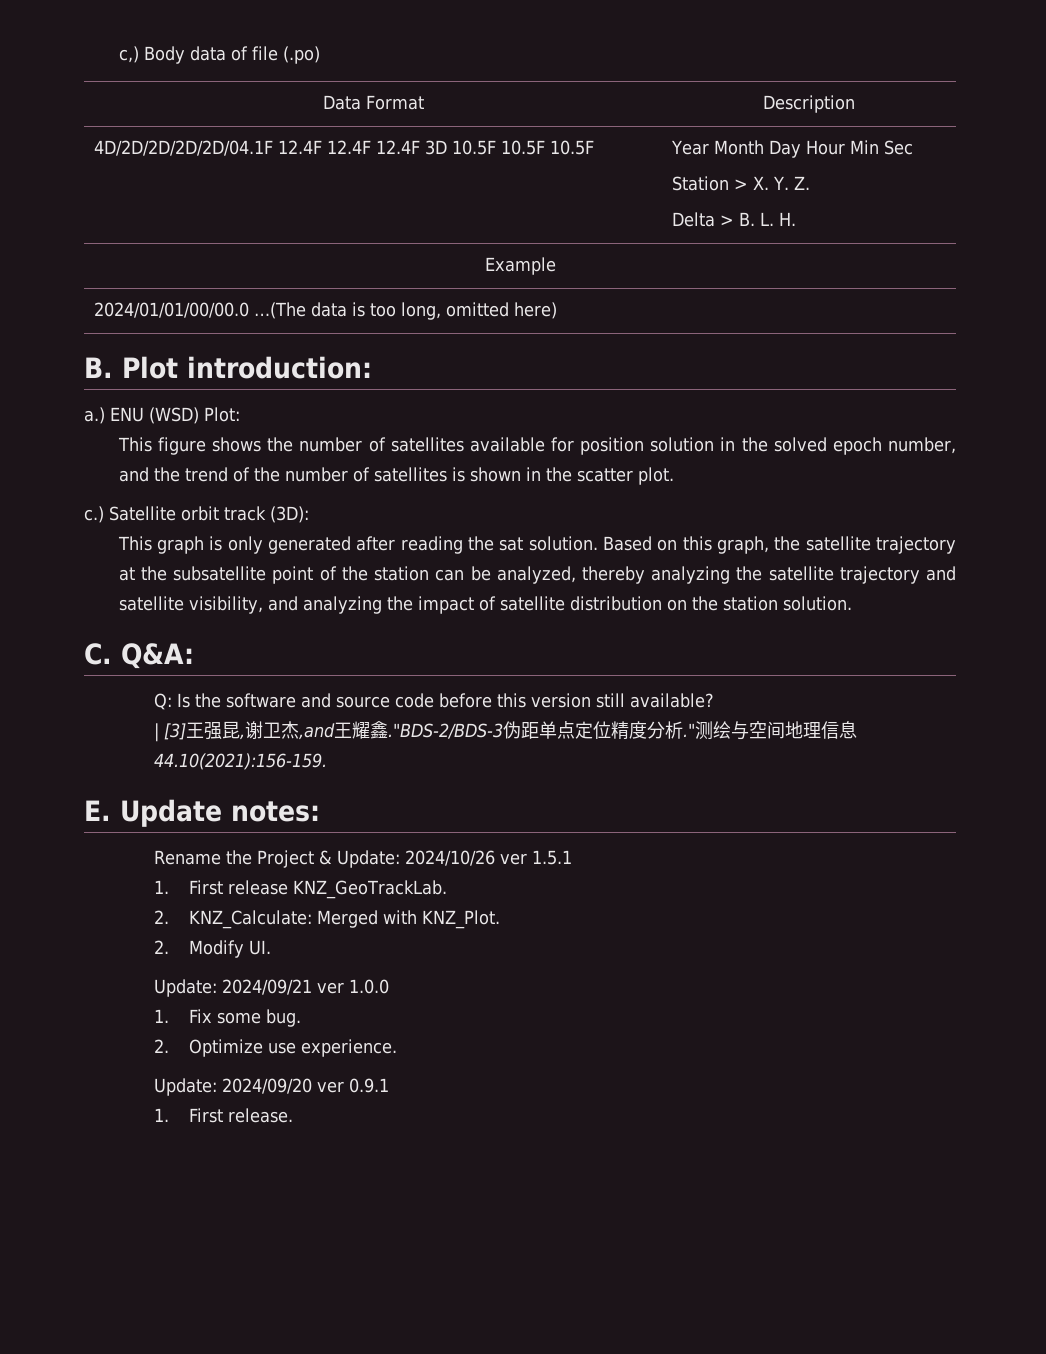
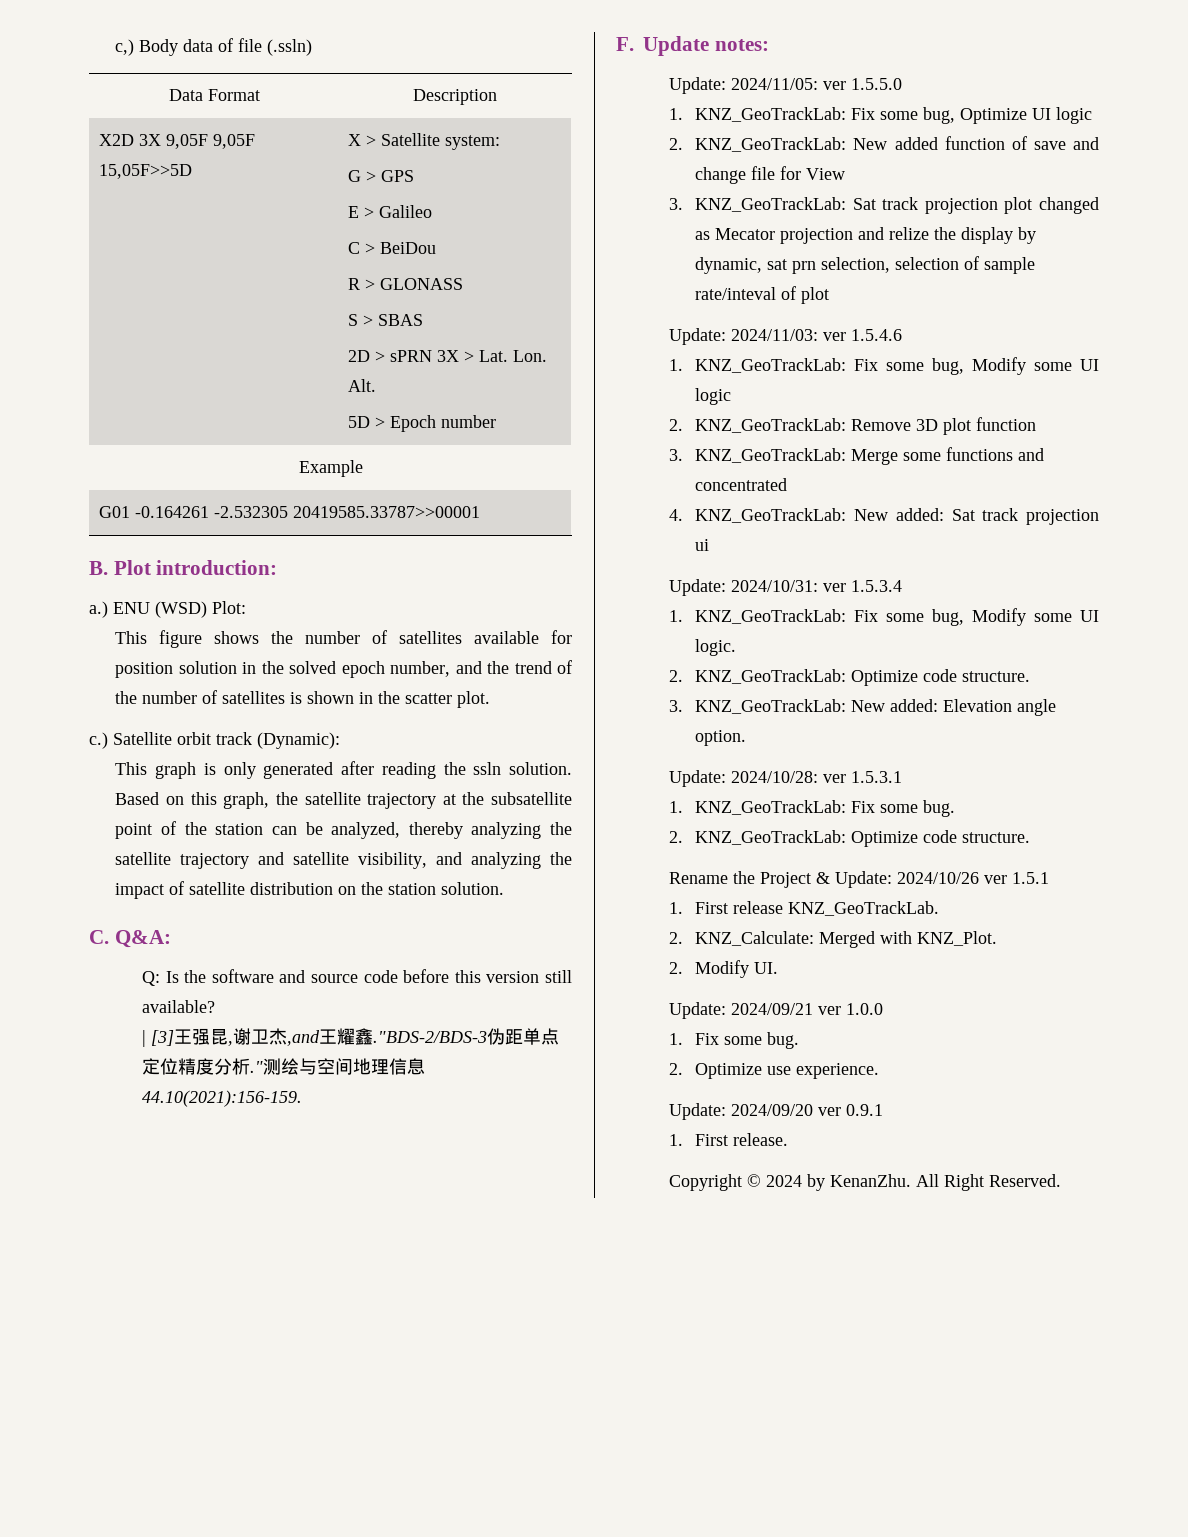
- c,) Body data of file (.po)
+ c,) Body data of file (.ssln)
- 4D/2D/2D/2D/2D/04.1F 12.4F 12.4F 12.4F 3D 10.5F 10.5F 10.5F | Year Month Day Hour Min Sec
- Station > X. Y. Z.
- Delta > B. L. H.
+ X2D 3X 9,05F 9,05F 15,05F>>5D | X > Satellite system:
+ G > GPS
+ E > Galileo
+ C > BeiDou
+ R > GLONASS
+ S > SBAS
+ 2D > sPRN 3X > Lat. Lon. Alt.
+ 5D > Epoch number
  Example
- 2024/01/01/00/00.0 …(The data is too long, omitted here)
+ G01 -0.164261 -2.532305 20419585.33787>>00001
- Satellite orbit track (3D):
+ Satellite orbit track (Dynamic):
- This graph is only generated after reading the sat solution.
+ This graph is only generated after reading the ssln solution.
- E. Update notes:
+ F. Update notes:
+ Update: 2024/11/05: ver 1.5.5.0
+ 1. KNZ_GeoTrackLab: Fix some bug, Optimize UI logic
+ 2. KNZ_GeoTrackLab: New added function of save and change file for View
+ 3. KNZ_GeoTrackLab: Sat track projection plot changed as Mecator projection and relize the display by dynamic, sat prn selection, selection of sample rate/inteval of plot
+ Update: 2024/11/03: ver 1.5.4.6
+ 1. KNZ_GeoTrackLab: Fix some bug, Modify some UI logic
+ 2. KNZ_GeoTrackLab: Remove 3D plot function
+ 3. KNZ_GeoTrackLab: Merge some functions and concentrated
+ 4. KNZ_GeoTrackLab: New added: Sat track projection ui
+ Update: 2024/10/31: ver 1.5.3.4
+ 1. KNZ_GeoTrackLab: Fix some bug, Modify some UI logic.
+ 2. KNZ_GeoTrackLab: Optimize code structure.
+ 3. KNZ_GeoTrackLab: New added: Elevation angle option.
+ Update: 2024/10/28: ver 1.5.3.1
+ 1. KNZ_GeoTrackLab: Fix some bug.
+ 2. KNZ_GeoTrackLab: Optimize code structure.
+ Copyright © 2024 by KenanZhu. All Right Reserved.

